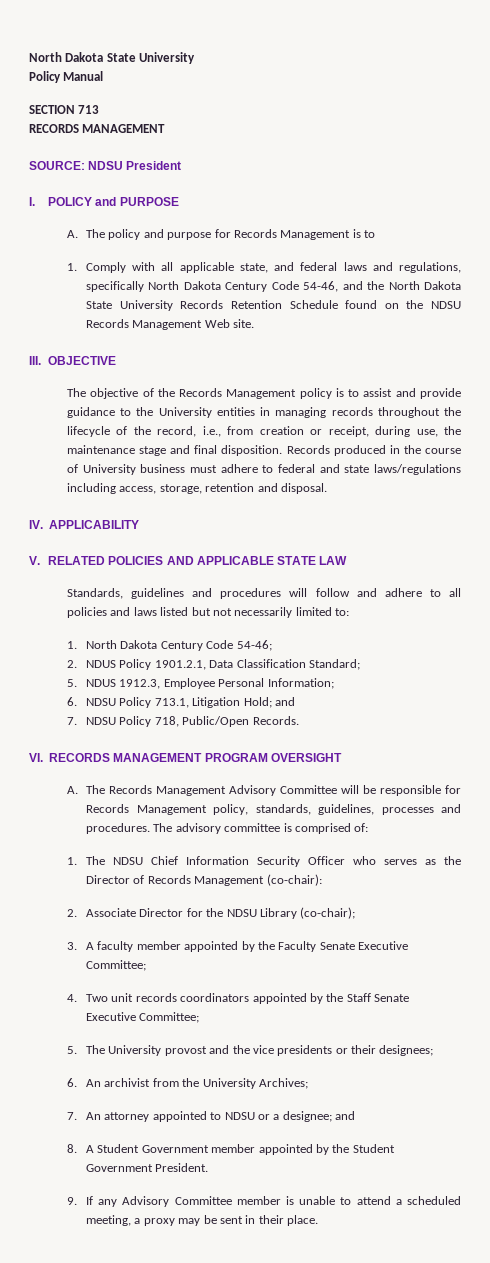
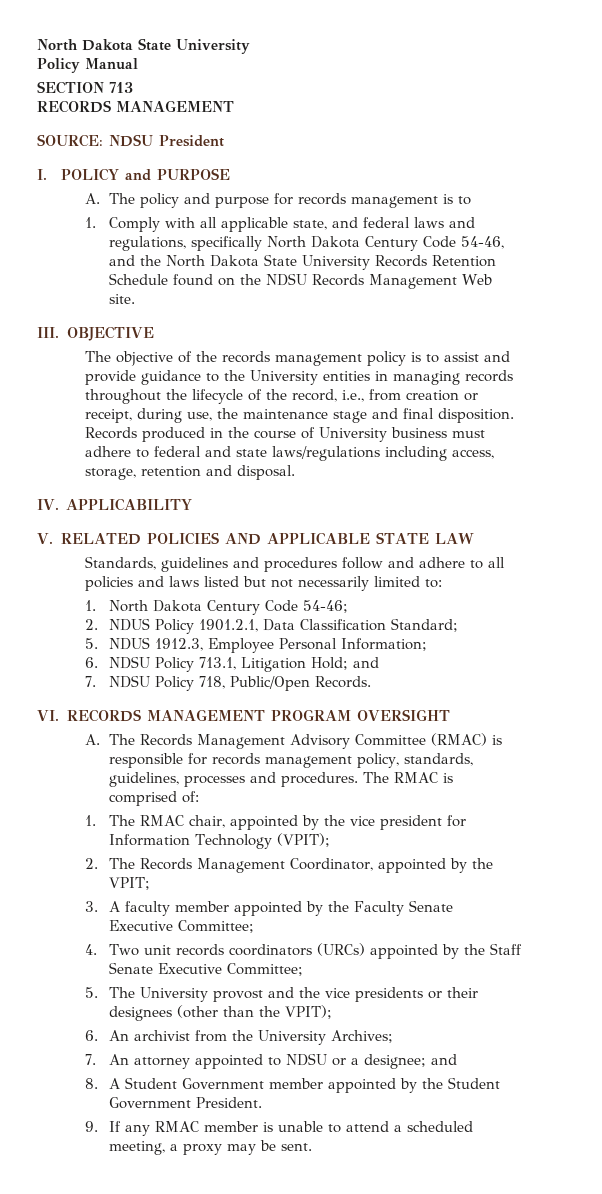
- A. The policy and purpose for Records Management is to
+ A. The policy and purpose for records management is to
- The objective of the Records Management policy is to assist and provide guidance to the University entities in managing records throughout the lifecycle of the record, i.e., from creation or receipt, during use, the maintenance stage and final disposition.
+ The objective of the records management policy is to assist and provide guidance to the University entities in managing records throughout the lifecycle of the record, i.e., from creation or receipt, during use, the maintenance stage and final disposition.
- Standards, guidelines and procedures will follow and adhere to all policies and laws listed but not necessarily limited to:
+ Standards, guidelines and procedures follow and adhere to all policies and laws listed but not necessarily limited to:
- A. The Records Management Advisory Committee will be responsible for Records Management policy, standards, guidelines, processes and procedures.
+ A. The Records Management Advisory Committee (RMAC) is responsible for records management policy, standards, guidelines, processes and procedures.
- The advisory committee is comprised of:
+ The RMAC is comprised of:
- 1. The NDSU Chief Information Security Officer who serves as the Director of Records Management (co-chair):
- 2. Associate Director for the NDSU Library (co-chair);
+ 1. The RMAC chair, appointed by the vice president for Information Technology (VPIT);
+ 2. The Records Management Coordinator, appointed by the VPIT;
- 4. Two unit records coordinators appointed by the Staff Senate Executive Committee;
+ 4. Two unit records coordinators (URCs) appointed by the Staff Senate Executive Committee;
- 5. The University provost and the vice presidents or their designees;
+ 5. The University provost and the vice presidents or their designees (other than the VPIT);
- 9. If any Advisory Committee member is unable to attend a scheduled meeting, a proxy may be sent in their place.
+ 9. If any RMAC member is unable to attend a scheduled meeting, a proxy may be sent.

